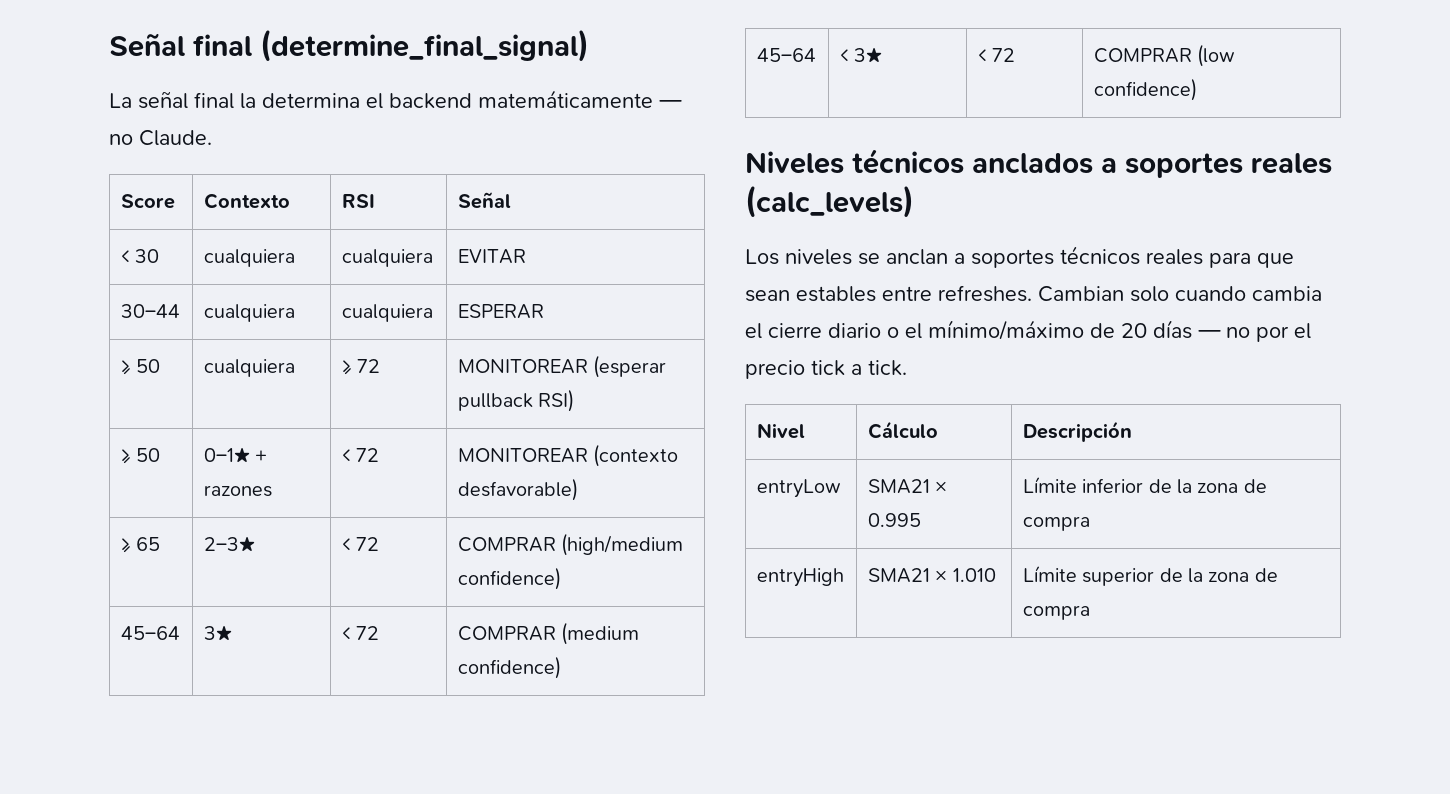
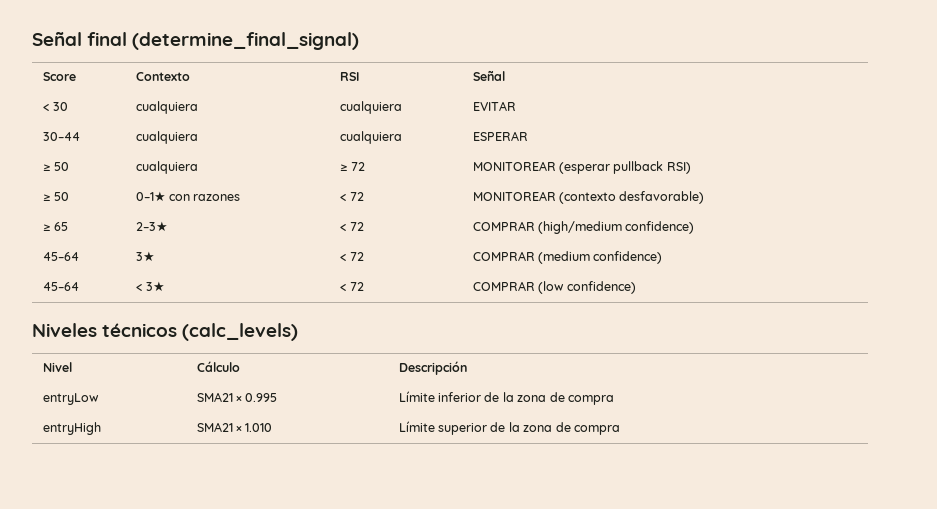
- La señal final la determina el backend matemáticamente — no Claude.
- ≥ 50 | 0–1★ + razones | < 72 | MONITOREAR (contexto desfavorable)
+ ≥ 50 | 0–1★ con razones | < 72 | MONITOREAR (contexto desfavorable)
- Niveles técnicos anclados a soportes reales (calc_levels)
- Los niveles se anclan a soportes técnicos reales para que sean estables entre refreshes. Cambian solo cuando cambia el cierre diario o el mínimo/máximo de 20 días — no por el precio tick a tick.
+ Niveles técnicos (calc_levels)

